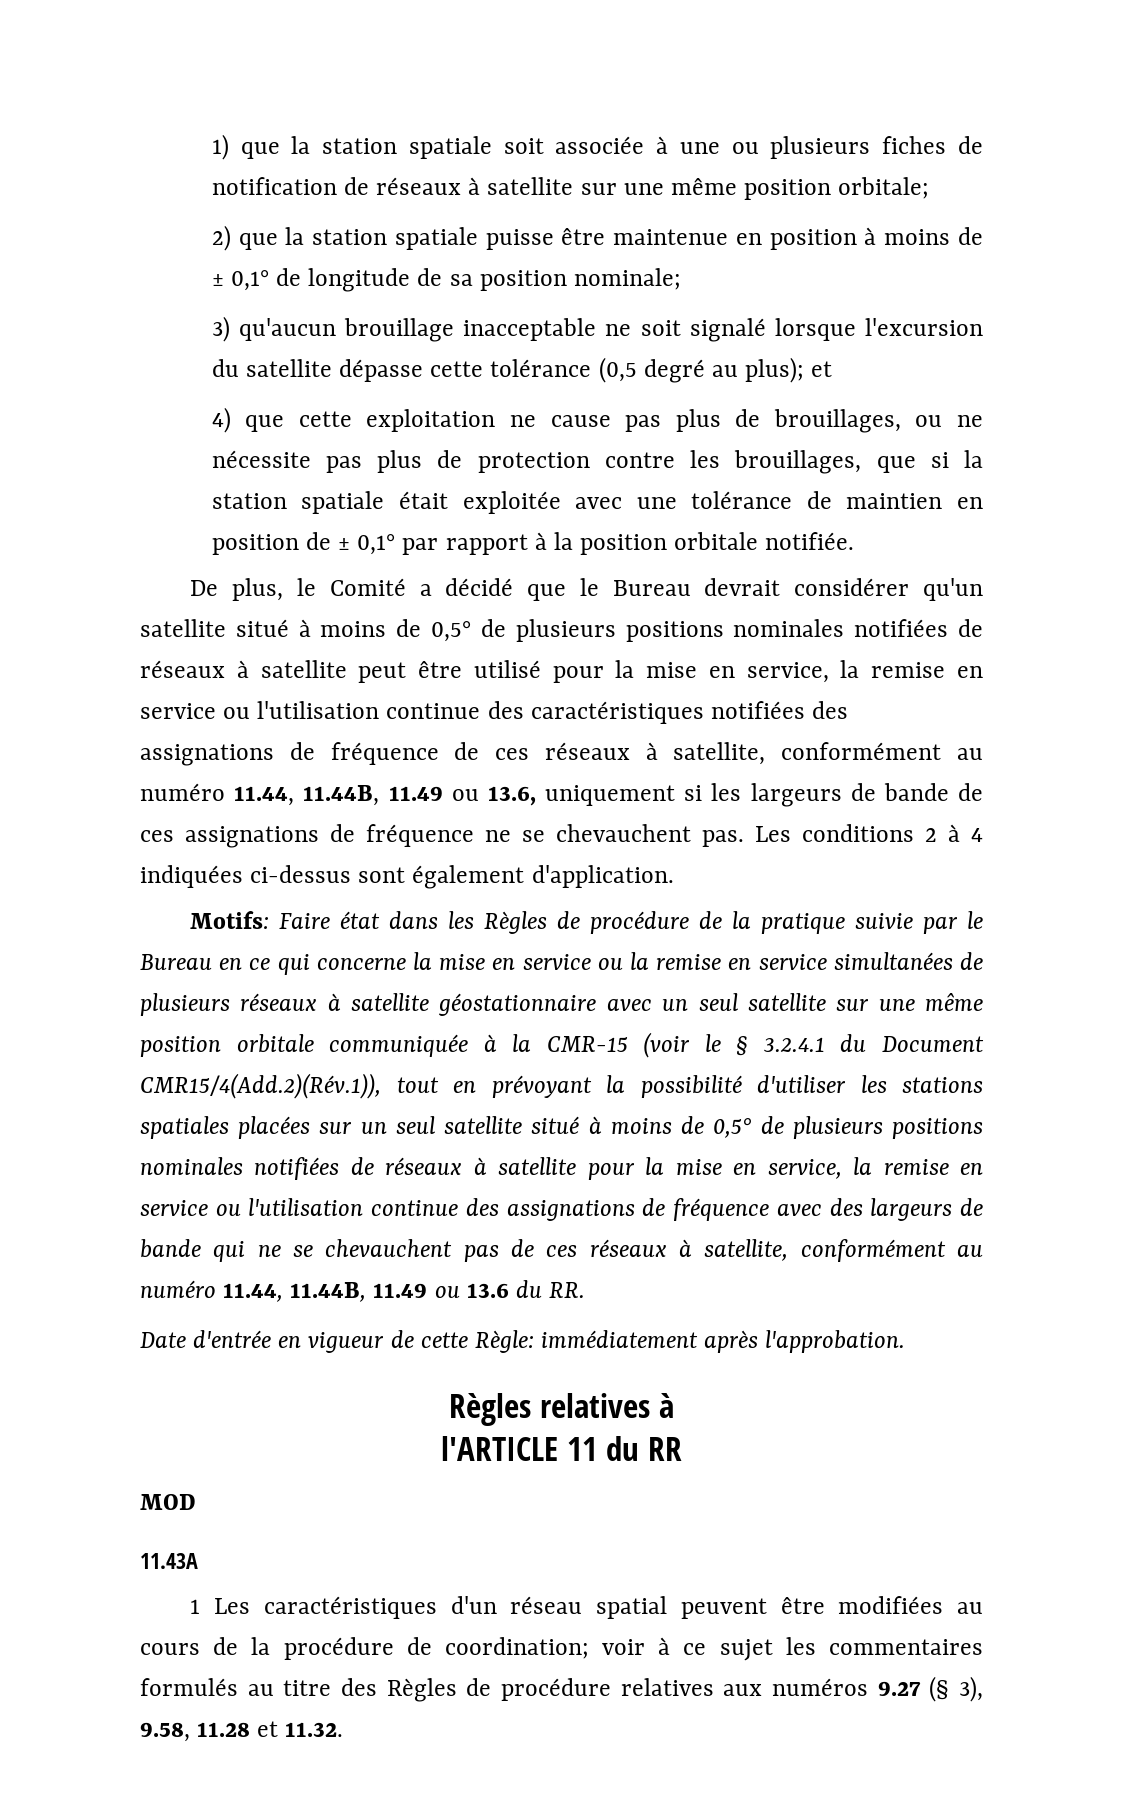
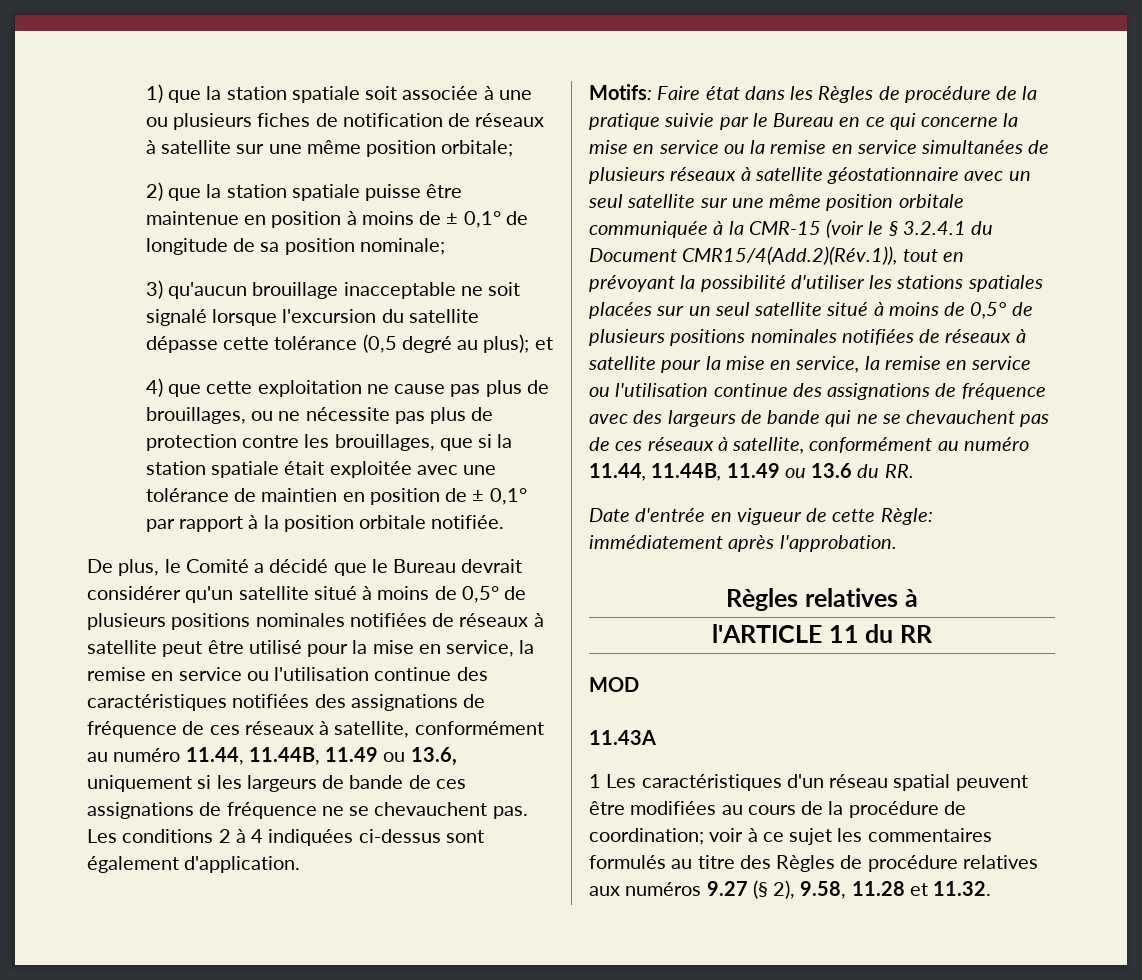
- 1 Les caractéristiques d'un réseau spatial peuvent être modifiées au cours de la procédure de coordination; voir à ce sujet les commentaires formulés au titre des Règles de procédure relatives aux numéros 9.27 (§ 3), 9.58, 11.28 et 11.32.
+ 1 Les caractéristiques d'un réseau spatial peuvent être modifiées au cours de la procédure de coordination; voir à ce sujet les commentaires formulés au titre des Règles de procédure relatives aux numéros 9.27 (§ 2), 9.58, 11.28 et 11.32.

